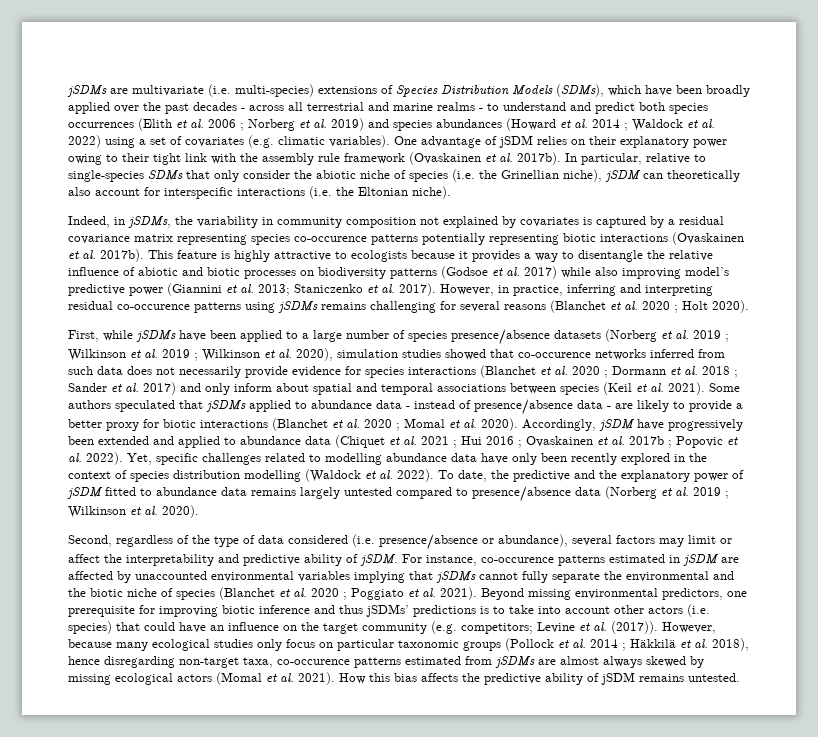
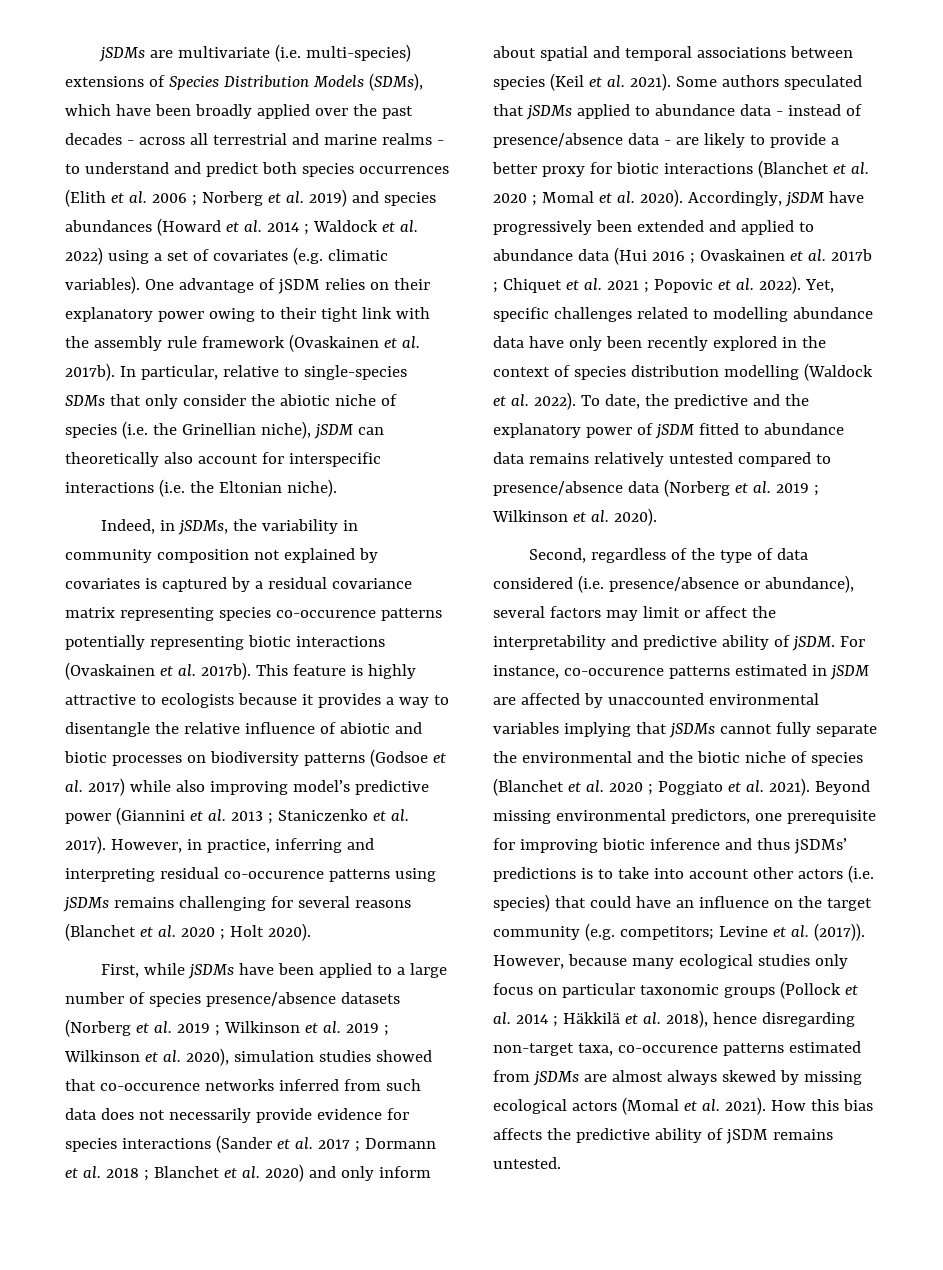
- This feature is highly attractive to ecologists because it provides a way to disentangle the relative influence of abiotic and biotic processes on biodiversity patterns (Godsoe et al. 2017) while also improving model’s predictive power (Giannini et al. 2013; Staniczenko et al. 2017).
+ This feature is highly attractive to ecologists because it provides a way to disentangle the relative influence of abiotic and biotic processes on biodiversity patterns (Godsoe et al. 2017) while also improving model’s predictive power (Giannini et al. 2013 ; Staniczenko et al. 2017).
- Wilkinson et al. 2020), simulation studies showed that co-occurence networks inferred from such data does not necessarily provide evidence for species interactions (Blanchet et al. 2020 ;
+ Wilkinson et al. 2020), simulation studies showed that co-occurence networks inferred from such data does not necessarily provide evidence for species interactions (Sander et al. 2017 ;
- Sander et al. 2017) and only inform about spatial and temporal associations between species (Keil et al. 2021).
+ Blanchet et al. 2020) and only inform about spatial and temporal associations between species (Keil et al. 2021).
- Accordingly, jSDM have progressively been extended and applied to abundance data (Chiquet et al. 2021 ; Hui 2016 ; Ovaskainen et al. 2017b ; Popovic et al. 2022).
+ Accordingly, jSDM have progressively been extended and applied to abundance data (Hui 2016 ; Ovaskainen et al. 2017b ; Chiquet et al. 2021 ; Popovic et al. 2022).
- To date, the predictive and the explanatory power of jSDM fitted to abundance data remains largely untested compared to presence/absence data (Norberg et al. 2019 ; Wilkinson et al. 2020).
+ To date, the predictive and the explanatory power of jSDM fitted to abundance data remains relatively untested compared to presence/absence data (Norberg et al. 2019 ; Wilkinson et al. 2020).

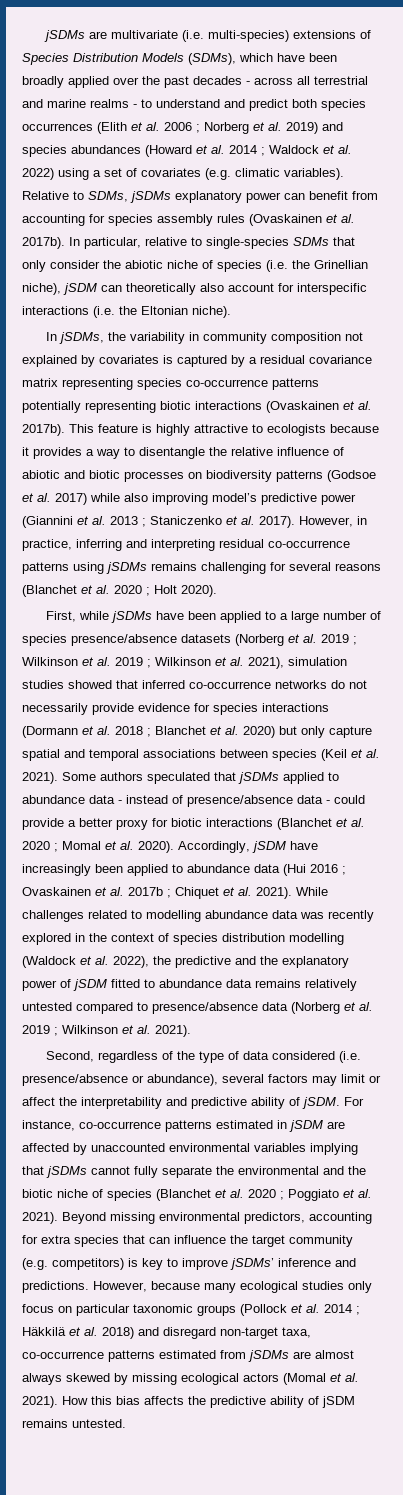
- One advantage of jSDM relies on their explanatory power owing to their tight link with the assembly rule framework (Ovaskainen et al. 2017b).
+ Relative to SDMs, jSDMs explanatory power can benefit from accounting for species assembly rules (Ovaskainen et al. 2017b).
- Indeed, in jSDMs, the variability in community composition not explained by covariates is captured by a residual covariance matrix representing species co-occurence patterns potentially representing biotic interactions (Ovaskainen et al. 2017b).
+ In jSDMs, the variability in community composition not explained by covariates is captured by a residual covariance matrix representing species co-occurrence patterns potentially representing biotic interactions (Ovaskainen et al. 2017b).
- However, in practice, inferring and interpreting residual co-occurence patterns using jSDMs remains challenging for several reasons (Blanchet et al. 2020 ; Holt 2020).
+ However, in practice, inferring and interpreting residual co-occurrence patterns using jSDMs remains challenging for several reasons (Blanchet et al. 2020 ; Holt 2020).
- First, while jSDMs have been applied to a large number of species presence/absence datasets (Norberg et al. 2019 ; Wilkinson et al. 2019 ; Wilkinson et al. 2020), simulation studies showed that co-occurence networks inferred from such data does not necessarily provide evidence for species interactions (Sander et al. 2017 ; Dormann et al. 2018 ; Blanchet et al. 2020) and only inform about spatial and temporal associations between species (Keil et al. 2021).
+ First, while jSDMs have been applied to a large number of species presence/absence datasets (Norberg et al. 2019 ; Wilkinson et al. 2019 ; Wilkinson et al. 2021), simulation studies showed that inferred co-occurrence networks do not necessarily provide evidence for species interactions (Dormann et al. 2018 ; Blanchet et al. 2020) but only capture spatial and temporal associations between species (Keil et al. 2021).
- Some authors speculated that jSDMs applied to abundance data - instead of presence/absence data - are likely to provide a better proxy for biotic interactions (Blanchet et al. 2020 ; Momal et al. 2020).
+ Some authors speculated that jSDMs applied to abundance data - instead of presence/absence data - could provide a better proxy for biotic interactions (Blanchet et al. 2020 ; Momal et al. 2020).
- Accordingly, jSDM have progressively been extended and applied to abundance data (Hui 2016 ;
+ Accordingly, jSDM have increasingly been applied to abundance data (Hui 2016 ;
- Chiquet et al. 2021 ; Popovic et al. 2022). Yet, specific challenges related to modelling abundance data have only been recently explored in the context of species distribution modelling (Waldock et al. 2022). To date, the predictive and the explanatory power of jSDM fitted to abundance data remains relatively untested compared to presence/absence data (Norberg et al. 2019 ;
+ Chiquet et al. 2021). While challenges related to modelling abundance data was recently explored in the context of species distribution modelling (Waldock et al. 2022), the predictive and the explanatory power of jSDM fitted to abundance data remains relatively untested compared to presence/absence data (Norberg et al. 2019 ;
- Wilkinson et al. 2020).
+ Wilkinson et al. 2021).
- For instance, co-occurence patterns estimated in jSDM are affected by unaccounted environmental variables implying that jSDMs cannot fully separate the environmental and the biotic niche of species (Blanchet et al. 2020 ; Poggiato et al. 2021).
+ For instance, co-occurrence patterns estimated in jSDM are affected by unaccounted environmental variables implying that jSDMs cannot fully separate the environmental and the biotic niche of species (Blanchet et al. 2020 ; Poggiato et al. 2021).
- Beyond missing environmental predictors, one prerequisite for improving biotic inference and thus jSDMs’ predictions is to take into account other actors (i.e. species) that could have an influence on the target community (e.g. competitors; Levine et al. (2017)).
+ Beyond missing environmental predictors, accounting for extra species that can influence the target community (e.g. competitors) is key to improve jSDMs’ inference and predictions.
- However, because many ecological studies only focus on particular taxonomic groups (Pollock et al. 2014 ; Häkkilä et al. 2018), hence disregarding non-target taxa, co-occurence patterns estimated from jSDMs are almost always skewed by missing ecological actors (Momal et al. 2021).
+ However, because many ecological studies only focus on particular taxonomic groups (Pollock et al. 2014 ; Häkkilä et al. 2018) and disregard non-target taxa, co-occurrence patterns estimated from jSDMs are almost always skewed by missing ecological actors (Momal et al. 2021).

